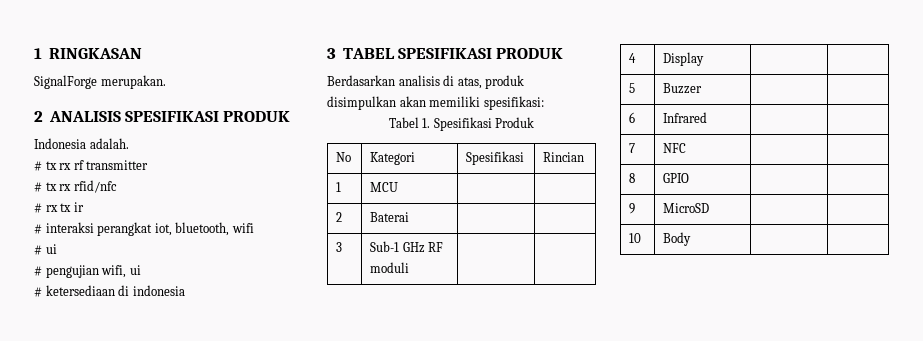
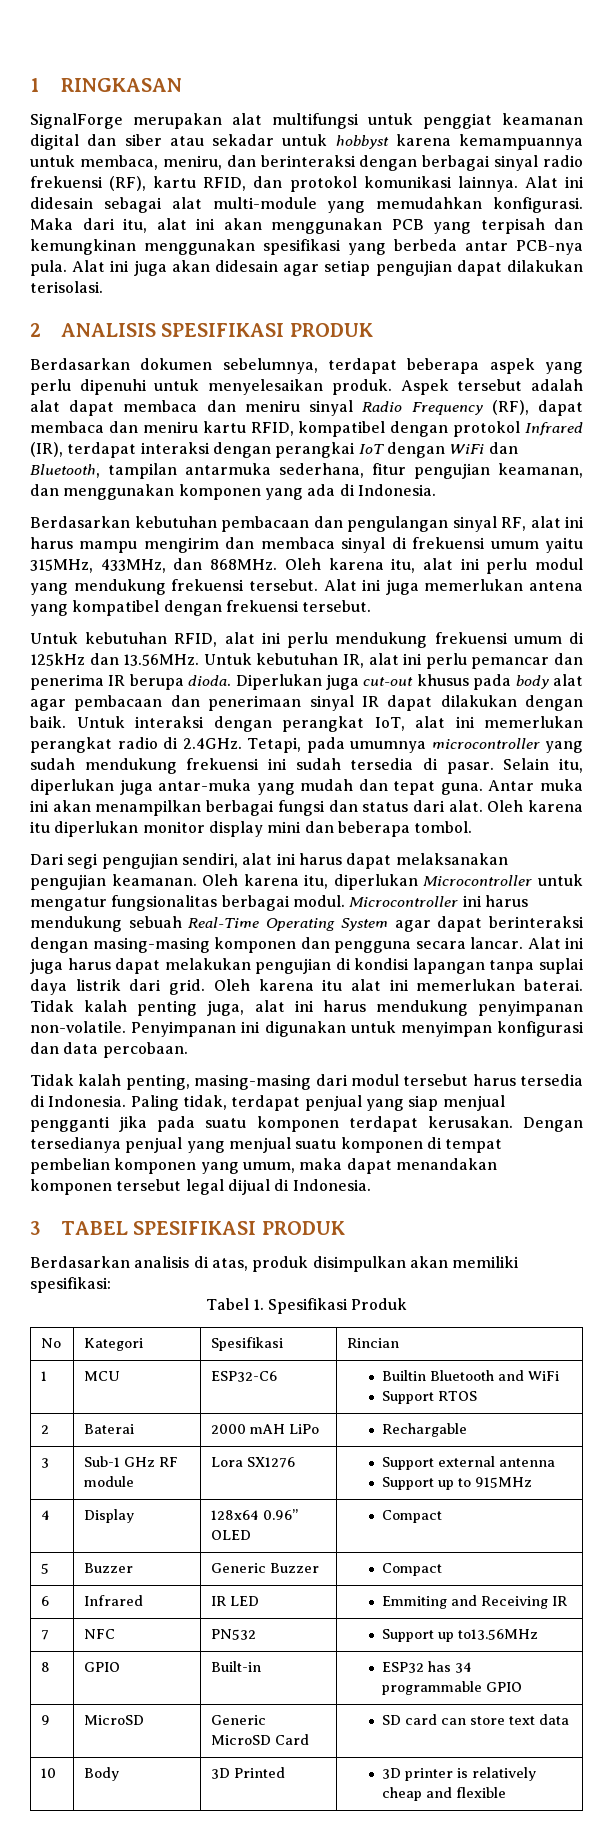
- SignalForge merupakan.
+ SignalForge merupakan alat multifungsi untuk penggiat keamanan digital dan siber atau sekadar untuk hobbyst karena kemampuannya untuk membaca, meniru, dan berinteraksi dengan berbagai sinyal radio frekuensi (RF), kartu RFID, dan protokol komunikasi lainnya. Alat ini didesain sebagai alat multi-module yang memudahkan konfigurasi. Maka dari itu, alat ini akan menggunakan PCB yang terpisah dan kemungkinan menggunakan spesifikasi yang berbeda antar PCB-nya pula. Alat ini juga akan didesain agar setiap pengujian dapat dilakukan terisolasi.
  2 ANALISIS SPESIFIKASI PRODUK
- Indonesia adalah.
- # tx rx rf transmitter
- # tx rx rfid/nfc
- # rx tx ir
- # interaksi perangkat iot, bluetooth, wifi
- # ui
- # pengujian wifi, ui
- # ketersediaan di indonesia
+ Berdasarkan dokumen sebelumnya, terdapat beberapa aspek yang perlu dipenuhi untuk menyelesaikan produk. Aspek tersebut adalah alat dapat membaca dan meniru sinyal Radio Frequency (RF), dapat membaca dan meniru kartu RFID, kompatibel dengan protokol Infrared (IR), terdapat interaksi dengan perangkai IoT dengan WiFi dan Bluetooth, tampilan antarmuka sederhana, fitur pengujian keamanan, dan menggunakan komponen yang ada di Indonesia.
+ Berdasarkan kebutuhan pembacaan dan pengulangan sinyal RF, alat ini harus mampu mengirim dan membaca sinyal di frekuensi umum yaitu 315MHz, 433MHz, dan 868MHz. Oleh karena itu, alat ini perlu modul yang mendukung frekuensi tersebut. Alat ini juga memerlukan antena yang kompatibel dengan frekuensi tersebut.
+ Untuk kebutuhan RFID, alat ini perlu mendukung frekuensi umum di 125kHz dan 13.56MHz. Untuk kebutuhan IR, alat ini perlu pemancar dan penerima IR berupa dioda. Diperlukan juga cut-out khusus pada body alat agar pembacaan dan penerimaan sinyal IR dapat dilakukan dengan baik. Untuk interaksi dengan perangkat IoT, alat ini memerlukan perangkat radio di 2.4GHz. Tetapi, pada umumnya microcontroller yang sudah mendukung frekuensi ini sudah tersedia di pasar. Selain itu, diperlukan juga antar-muka yang mudah dan tepat guna. Antar muka ini akan menampilkan berbagai fungsi dan status dari alat. Oleh karena itu diperlukan monitor display mini dan beberapa tombol.
+ Dari segi pengujian sendiri, alat ini harus dapat melaksanakan pengujian keamanan. Oleh karena itu, diperlukan Microcontroller untuk mengatur fungsionalitas berbagai modul. Microcontroller ini harus mendukung sebuah Real-Time Operating System agar dapat berinteraksi dengan masing-masing komponen dan pengguna secara lancar. Alat ini juga harus dapat melakukan pengujian di kondisi lapangan tanpa suplai daya listrik dari grid. Oleh karena itu alat ini memerlukan baterai. Tidak kalah penting juga, alat ini harus mendukung penyimpanan non-volatile. Penyimpanan ini digunakan untuk menyimpan konfigurasi dan data percobaan.
+ Tidak kalah penting, masing-masing dari modul tersebut harus tersedia di Indonesia. Paling tidak, terdapat penjual yang siap menjual pengganti jika pada suatu komponen terdapat kerusakan. Dengan tersedianya penjual yang menjual suatu komponen di tempat pembelian komponen yang umum, maka dapat menandakan komponen tersebut legal dijual di Indonesia.
- 1 | MCU | |
- 2 | Baterai | |
- 3 | Sub-1 GHz RF moduli | |
- 4 | Display | |
+ 1 | MCU | ESP32-C6 | Builtin Bluetooth and WiFi
+ Support RTOS
+ 2 | Baterai | 2000 mAH LiPo | Rechargable
+ 3 | Sub-1 GHz RF module | Lora SX1276 | Support external antenna
+ Support up to 915MHz
+ 4 | Display | 128x64 0.96” OLED | Compact
- 5 | Buzzer | |
+ 5 | Buzzer | Generic Buzzer | Compact
- 6 | Infrared | |
- 7 | NFC | |
- 8 | GPIO | |
- 9 | MicroSD | |
- 10 | Body | |
+ 6 | Infrared | IR LED | Emmiting and Receiving IR
+ 7 | NFC | PN532 | Support up to13.56MHz
+ 8 | GPIO | Built-in | ESP32 has 34 programmable GPIO
+ 9 | MicroSD | Generic MicroSD Card | SD card can store text data
+ 10 | Body | 3D Printed | 3D printer is relatively cheap and flexible

